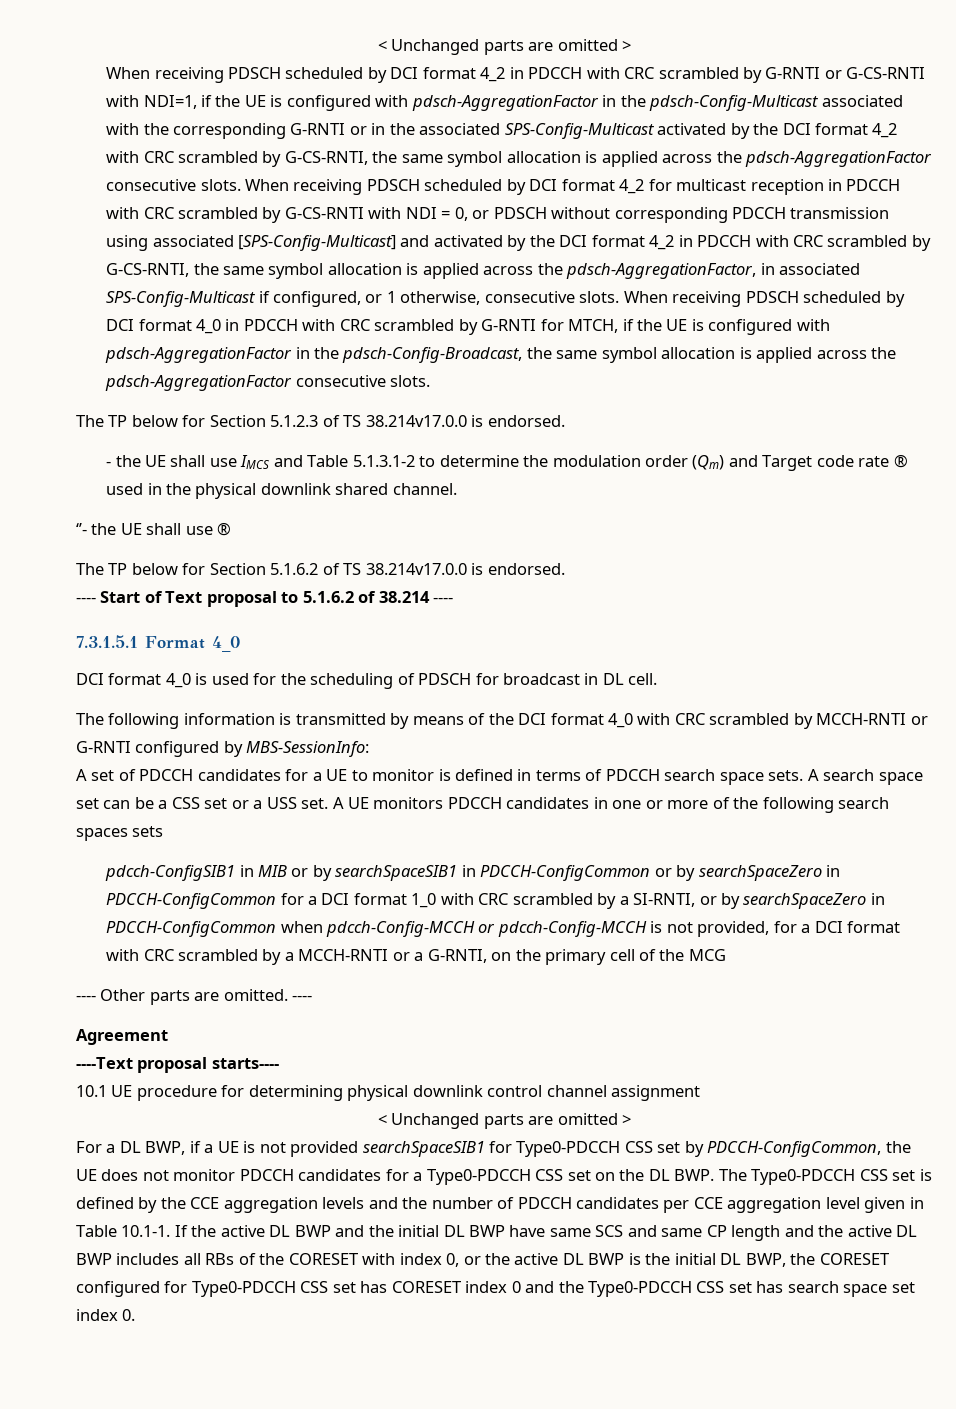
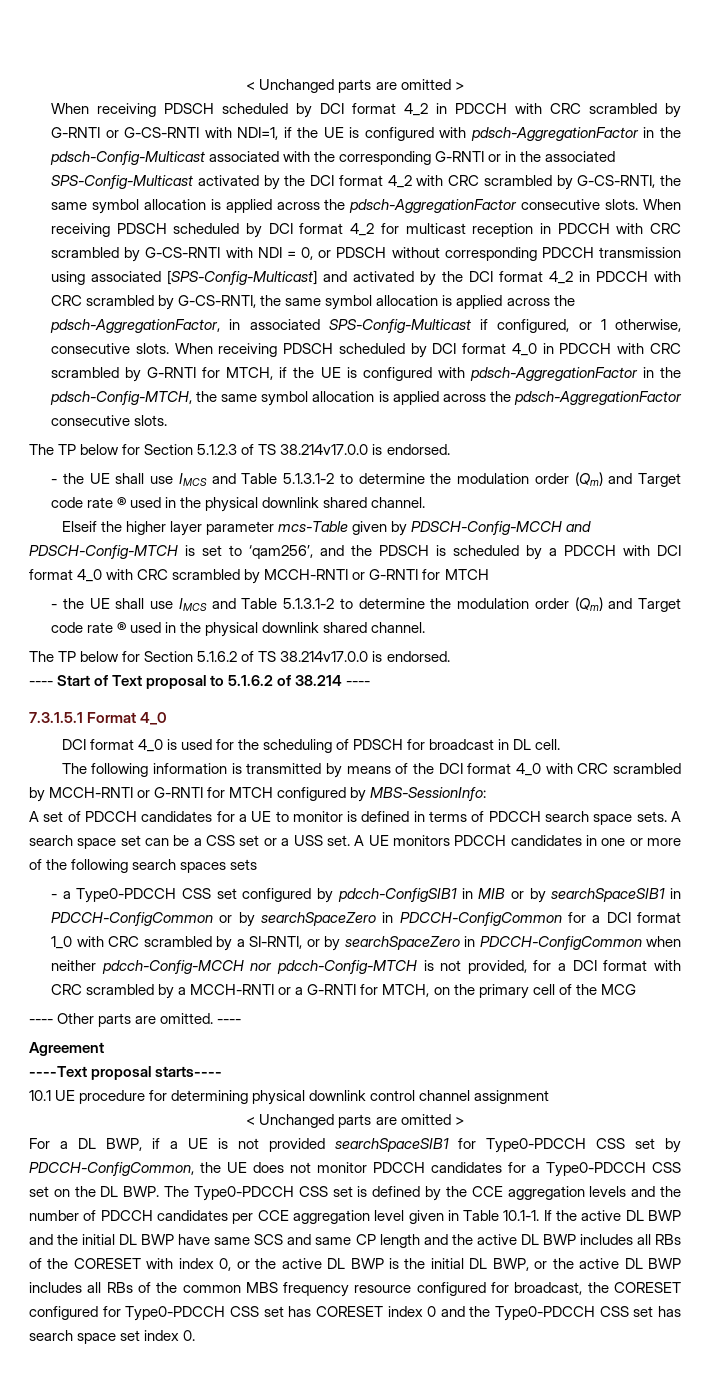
- When receiving PDSCH scheduled by DCI format 4_0 in PDCCH with CRC scrambled by G-RNTI for MTCH, if the UE is configured with pdsch-AggregationFactor in the pdsch-Config-Broadcast, the same symbol allocation is applied across the pdsch-AggregationFactor consecutive slots.
+ When receiving PDSCH scheduled by DCI format 4_0 in PDCCH with CRC scrambled by G-RNTI for MTCH, if the UE is configured with pdsch-AggregationFactor in the pdsch-Config-MTCH, the same symbol allocation is applied across the pdsch-AggregationFactor consecutive slots.
- ‘’- the UE shall use ®
+ Elseif the higher layer parameter mcs-Table given by PDSCH-Config-MCCH and PDSCH-Config-MTCH is set to ‘qam256’, and the PDSCH is scheduled by a PDCCH with DCI format 4_0 with CRC scrambled by MCCH-RNTI or G-RNTI for MTCH
+ - the UE shall use IMCS and Table 5.1.3.1-2 to determine the modulation order (Qm) and Target code rate ® used in the physical downlink shared channel.
- The following information is transmitted by means of the DCI format 4_0 with CRC scrambled by MCCH-RNTI or G-RNTI configured by MBS-SessionInfo:
+ The following information is transmitted by means of the DCI format 4_0 with CRC scrambled by MCCH-RNTI or G-RNTI for MTCH configured by MBS-SessionInfo:
- pdcch-ConfigSIB1 in MIB or by searchSpaceSIB1 in PDCCH-ConfigCommon or by searchSpaceZero in PDCCH-ConfigCommon for a DCI format 1_0 with CRC scrambled by a SI-RNTI, or by searchSpaceZero in PDCCH-ConfigCommon when pdcch-Config-MCCH or pdcch-Config-MCCH is not provided, for a DCI format with CRC scrambled by a MCCH-RNTI or a G-RNTI, on the primary cell of the MCG
+ - a Type0-PDCCH CSS set configured by pdcch-ConfigSIB1 in MIB or by searchSpaceSIB1 in PDCCH-ConfigCommon or by searchSpaceZero in PDCCH-ConfigCommon for a DCI format 1_0 with CRC scrambled by a SI-RNTI, or by searchSpaceZero in PDCCH-ConfigCommon when neither pdcch-Config-MCCH nor pdcch-Config-MTCH is not provided, for a DCI format with CRC scrambled by a MCCH-RNTI or a G-RNTI for MTCH, on the primary cell of the MCG
- For a DL BWP, if a UE is not provided searchSpaceSIB1 for Type0-PDCCH CSS set by PDCCH-ConfigCommon, the UE does not monitor PDCCH candidates for a Type0-PDCCH CSS set on the DL BWP. The Type0-PDCCH CSS set is defined by the CCE aggregation levels and the number of PDCCH candidates per CCE aggregation level given in Table 10.1-1. If the active DL BWP and the initial DL BWP have same SCS and same CP length and the active DL BWP includes all RBs of the CORESET with index 0, or the active DL BWP is the initial DL BWP, the CORESET configured for Type0-PDCCH CSS set has CORESET index 0 and the Type0-PDCCH CSS set has search space set index 0.
+ For a DL BWP, if a UE is not provided searchSpaceSIB1 for Type0-PDCCH CSS set by PDCCH-ConfigCommon, the UE does not monitor PDCCH candidates for a Type0-PDCCH CSS set on the DL BWP. The Type0-PDCCH CSS set is defined by the CCE aggregation levels and the number of PDCCH candidates per CCE aggregation level given in Table 10.1-1. If the active DL BWP and the initial DL BWP have same SCS and same CP length and the active DL BWP includes all RBs of the CORESET with index 0, or the active DL BWP is the initial DL BWP, or the active DL BWP includes all RBs of the common MBS frequency resource configured for broadcast, the CORESET configured for Type0-PDCCH CSS set has CORESET index 0 and the Type0-PDCCH CSS set has search space set index 0.

